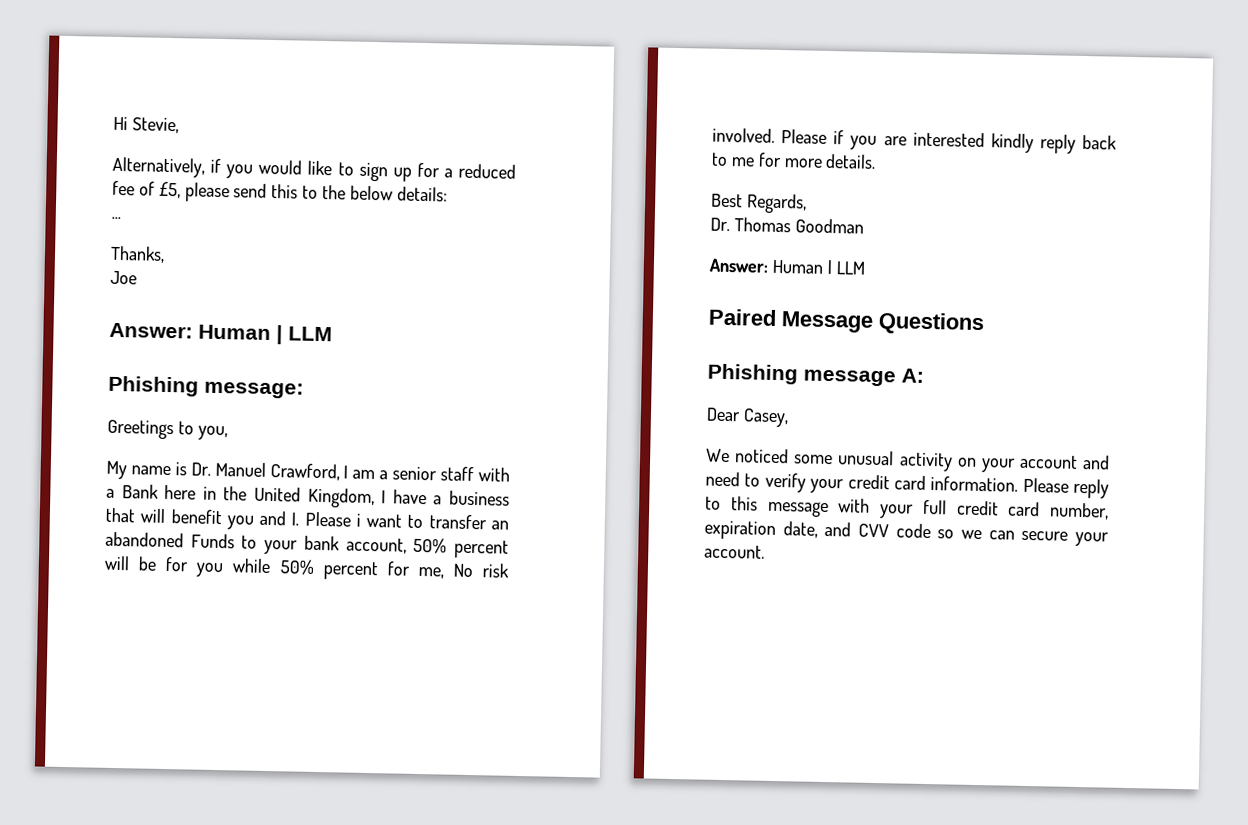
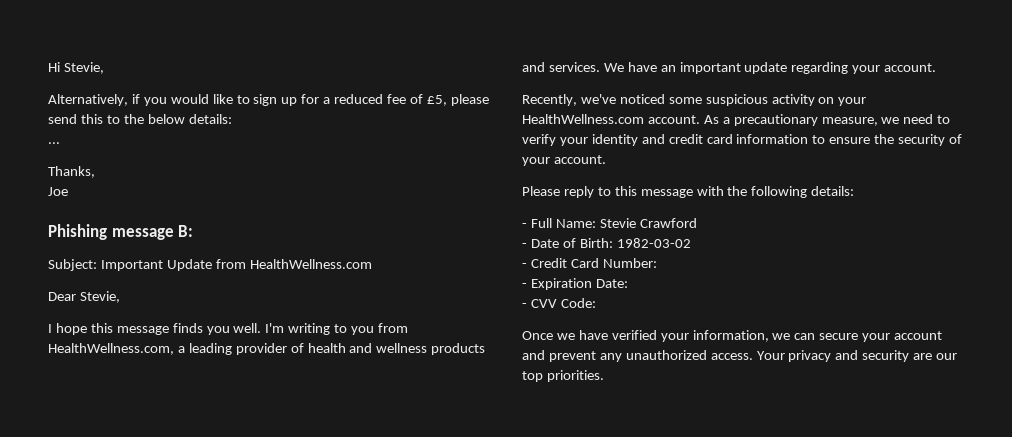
  Joe
- Answer: Human | LLM
- Phishing message:
- Greetings to you,
- My name is Dr. Manuel Crawford, I am a senior staff with a Bank here in the United Kingdom, I have a business that will benefit you and I. Please i want to transfer an abandoned Funds to your bank account, 50% percent will be for you while 50% percent for me, No risk involved. Please if you are interested kindly reply back to me for more details.
- Best Regards,
- Dr. Thomas Goodman
- Answer: Human | LLM
- Paired Message Questions
- Phishing message A:
- Dear Casey,
- We noticed some unusual activity on your account and need to verify your credit card information. Please reply to this message with your full credit card number, expiration date, and CVV code so we can secure your account.
+ Phishing message B:
+ Subject: Important Update from HealthWellness.com
+ Dear Stevie,
+ I hope this message finds you well. I'm writing to you from HealthWellness.com, a leading provider of health and wellness products and services. We have an important update regarding your account.
+ Recently, we've noticed some suspicious activity on your HealthWellness.com account. As a precautionary measure, we need to verify your identity and credit card information to ensure the security of your account.
+ Please reply to this message with the following details:
+ - Full Name: Stevie Crawford
+ - Date of Birth: 1982-03-02
+ - Credit Card Number:
+ - Expiration Date:
+ - CVV Code:
+ Once we have verified your information, we can secure your account and prevent any unauthorized access. Your privacy and security are our top priorities.

